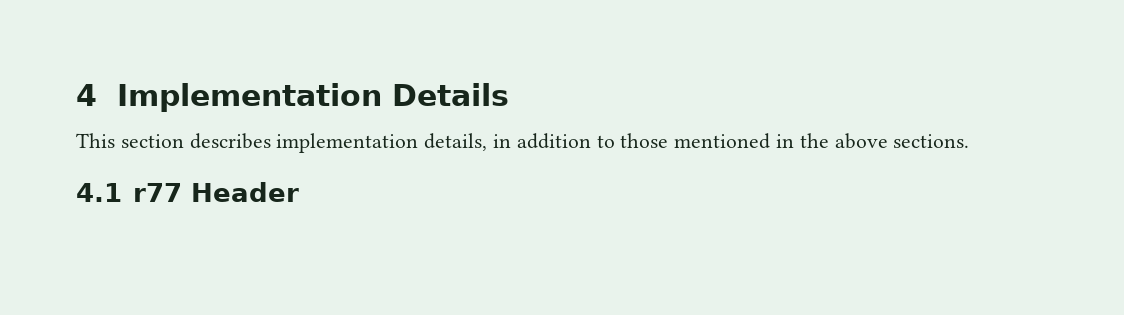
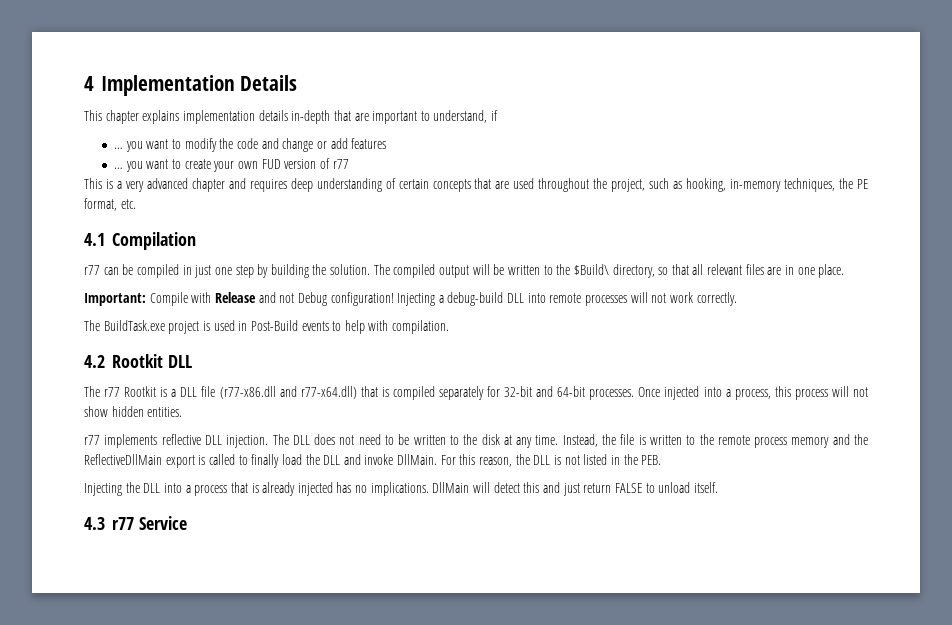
- This section describes implementation details, in addition to those mentioned in the above sections.
- 4.1 r77 Header
+ This chapter explains implementation details in-depth that are important to understand, if
+ … you want to modify the code and change or add features
+ … you want to create your own FUD version of r77
+ This is a very advanced chapter and requires deep understanding of certain concepts that are used throughout the project, such as hooking, in-memory techniques, the PE format, etc.
+ 4.1 Compilation
+ r77 can be compiled in just one step by building the solution. The compiled output will be written to the $Build\ directory, so that all relevant files are in one place.
+ Important: Compile with Release and not Debug configuration! Injecting a debug-build DLL into remote processes will not work correctly.
+ The BuildTask.exe project is used in Post-Build events to help with compilation.
+ 4.2 Rootkit DLL
+ The r77 Rootkit is a DLL file (r77-x86.dll and r77-x64.dll) that is compiled separately for 32-bit and 64-bit processes. Once injected into a process, this process will not show hidden entities.
+ r77 implements reflective DLL injection. The DLL does not need to be written to the disk at any time. Instead, the file is written to the remote process memory and the ReflectiveDllMain export is called to finally load the DLL and invoke DllMain. For this reason, the DLL is not listed in the PEB.
+ Injecting the DLL into a process that is already injected has no implications. DllMain will detect this and just return FALSE to unload itself.
+ 4.3 r77 Service

